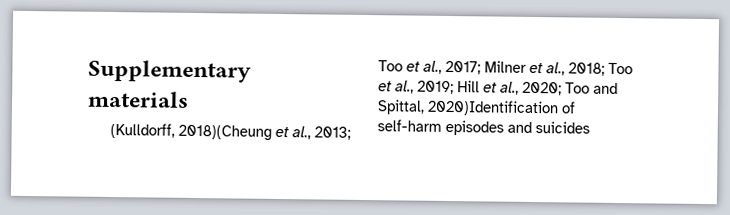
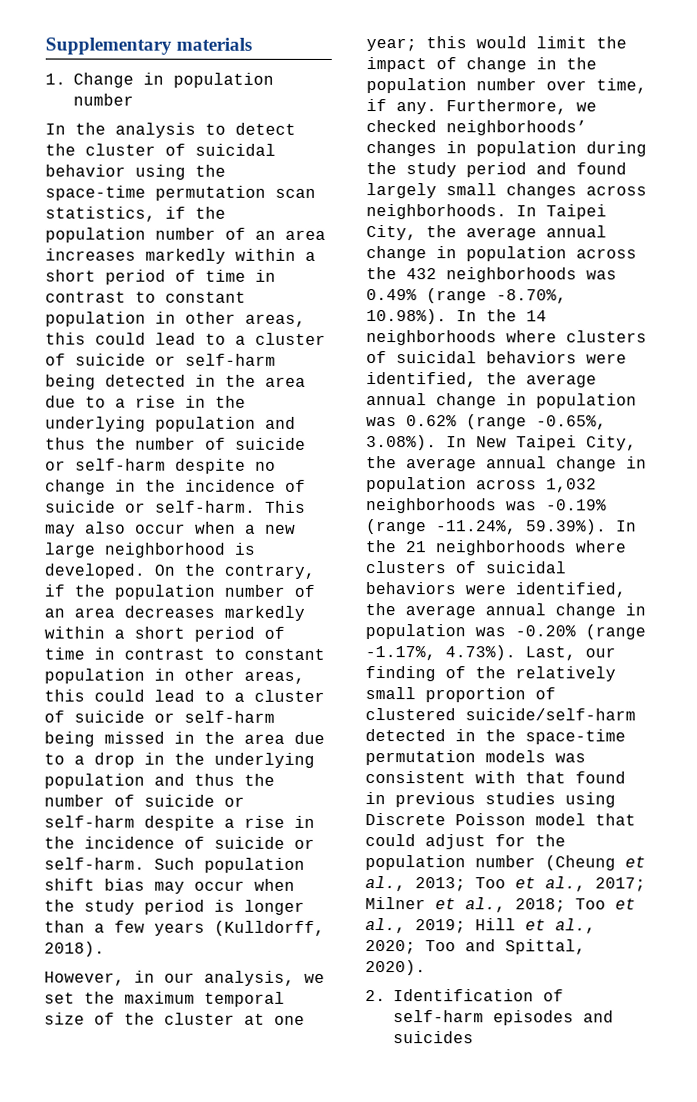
- (Kulldorff, 2018)(Cheung et al., 2013; Too et al., 2017; Milner et al., 2018; Too et al., 2019; Hill et al., 2020; Too and Spittal, 2020)Identification of self-harm episodes and suicides
+ 1. Change in population number
+ In the analysis to detect the cluster of suicidal behavior using the space-time permutation scan statistics, if the population number of an area increases markedly within a short period of time in contrast to constant population in other areas, this could lead to a cluster of suicide or self-harm being detected in the area due to a rise in the underlying population and thus the number of suicide or self-harm despite no change in the incidence of suicide or self-harm. This may also occur when a new large neighborhood is developed. On the contrary, if the population number of an area decreases markedly within a short period of time in contrast to constant population in other areas, this could lead to a cluster of suicide or self-harm being missed in the area due to a drop in the underlying population and thus the number of suicide or self-harm despite a rise in the incidence of suicide or self-harm. Such population shift bias may occur when the study period is longer than a few years (Kulldorff, 2018).
+ However, in our analysis, we set the maximum temporal size of the cluster at one year; this would limit the impact of change in the population number over time, if any. Furthermore, we checked neighborhoods’ changes in population during the study period and found largely small changes across neighborhoods. In Taipei City, the average annual change in population across the 432 neighborhoods was 0.49% (range -8.70%, 10.98%). In the 14 neighborhoods where clusters of suicidal behaviors were identified, the average annual change in population was 0.62% (range -0.65%, 3.08%). In New Taipei City, the average annual change in population across 1,032 neighborhoods was -0.19% (range -11.24%, 59.39%). In the 21 neighborhoods where clusters of suicidal behaviors were identified, the average annual change in population was -0.20% (range -1.17%, 4.73%). Last, our finding of the relatively small proportion of clustered suicide/self-harm detected in the space-time permutation models was consistent with that found in previous studies using Discrete Poisson model that could adjust for the population number (Cheung et al., 2013; Too et al., 2017; Milner et al., 2018; Too et al., 2019; Hill et al., 2020; Too and Spittal, 2020).
+ 2. Identification of self-harm episodes and suicides

